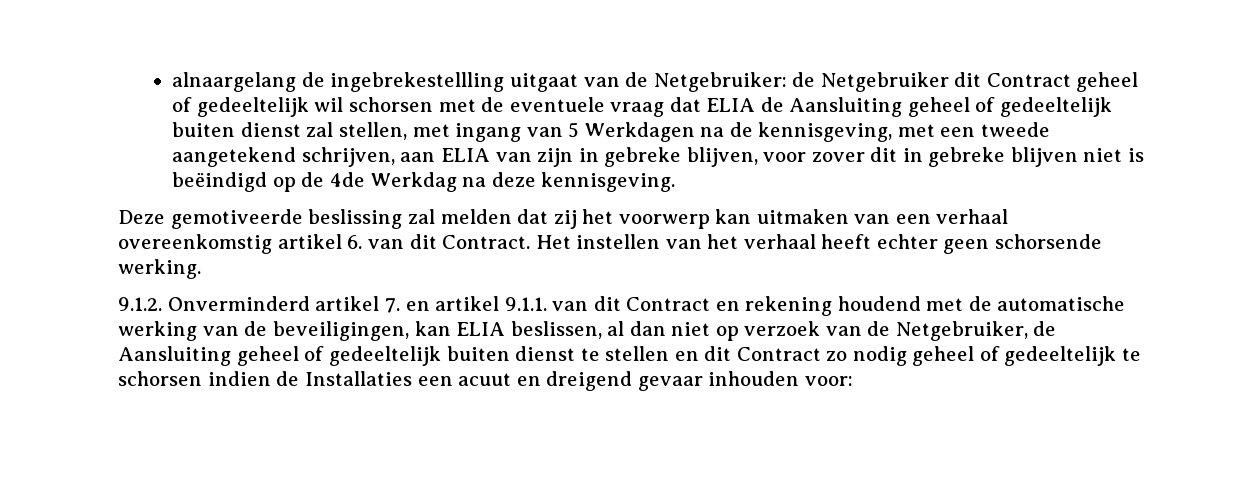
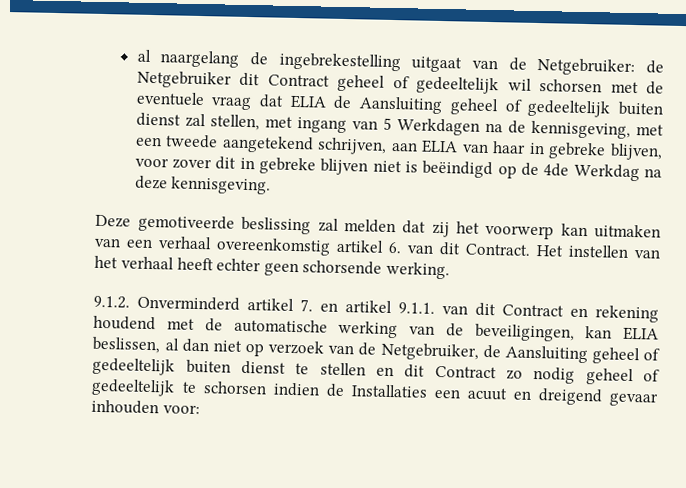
- alnaargelang de ingebrekestellling uitgaat van de Netgebruiker:
+ al naargelang de ingebrekestelling uitgaat van de Netgebruiker:
- de Netgebruiker dit Contract geheel of gedeeltelijk wil schorsen met de eventuele vraag dat ELIA de Aansluiting geheel of gedeeltelijk buiten dienst zal stellen, met ingang van 5 Werkdagen na de kennisgeving, met een tweede aangetekend schrijven, aan ELIA van zijn in gebreke blijven, voor zover dit in gebreke blijven niet is beëindigd op de 4de Werkdag na deze kennisgeving.
+ de Netgebruiker dit Contract geheel of gedeeltelijk wil schorsen met de eventuele vraag dat ELIA de Aansluiting geheel of gedeeltelijk buiten dienst zal stellen, met ingang van 5 Werkdagen na de kennisgeving, met een tweede aangetekend schrijven, aan ELIA van haar in gebreke blijven, voor zover dit in gebreke blijven niet is beëindigd op de 4de Werkdag na deze kennisgeving.

